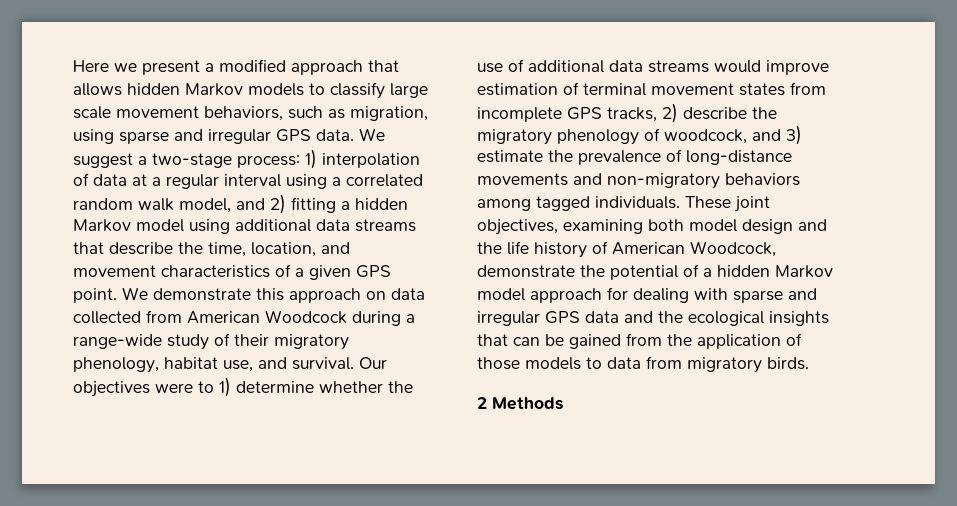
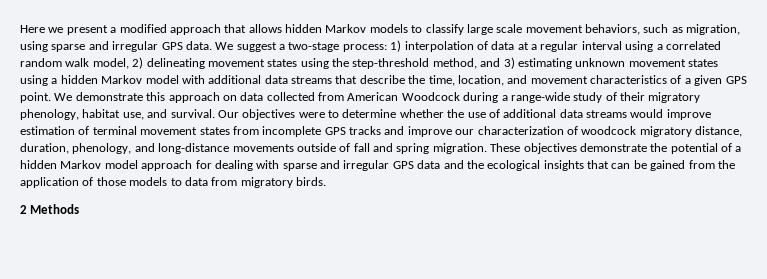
- We suggest a two-stage process: 1) interpolation of data at a regular interval using a correlated random walk model, and 2) fitting a hidden Markov model using additional data streams that describe the time, location, and movement characteristics of a given GPS point.
+ We suggest a two-stage process: 1) interpolation of data at a regular interval using a correlated random walk model, 2) delineating movement states using the step-threshold method, and 3) estimating unknown movement states using a hidden Markov model with additional data streams that describe the time, location, and movement characteristics of a given GPS point.
- Our objectives were to 1) determine whether the use of additional data streams would improve estimation of terminal movement states from incomplete GPS tracks, 2) describe the migratory phenology of woodcock, and 3) estimate the prevalence of long-distance movements and non-migratory behaviors among tagged individuals. These joint objectives, examining both model design and the life history of American Woodcock, demonstrate the potential of a hidden Markov model approach for dealing with sparse and irregular GPS data and the ecological insights that can be gained from the application of those models to data from migratory birds.
+ Our objectives were to determine whether the use of additional data streams would improve estimation of terminal movement states from incomplete GPS tracks and improve our characterization of woodcock migratory distance, duration, phenology, and long-distance movements outside of fall and spring migration. These objectives demonstrate the potential of a hidden Markov model approach for dealing with sparse and irregular GPS data and the ecological insights that can be gained from the application of those models to data from migratory birds.

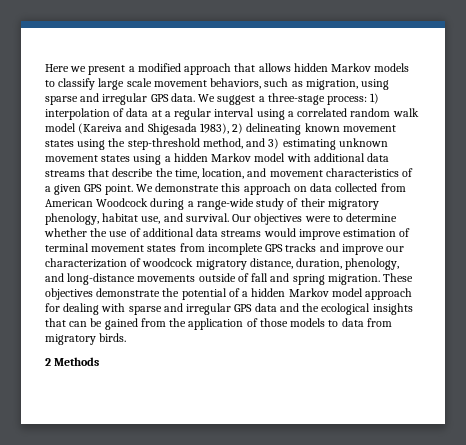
- We suggest a two-stage process: 1) interpolation of data at a regular interval using a correlated random walk model, 2) delineating movement states using the step-threshold method, and 3) estimating unknown movement states using a hidden Markov model with additional data streams that describe the time, location, and movement characteristics of a given GPS point.
+ We suggest a three-stage process: 1) interpolation of data at a regular interval using a correlated random walk model (Kareiva and Shigesada 1983), 2) delineating known movement states using the step-threshold method, and 3) estimating unknown movement states using a hidden Markov model with additional data streams that describe the time, location, and movement characteristics of a given GPS point.

